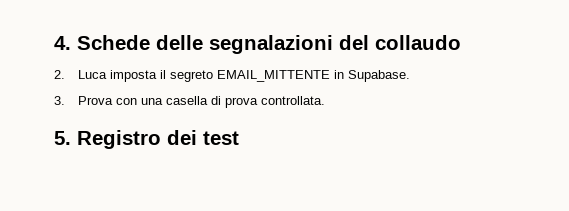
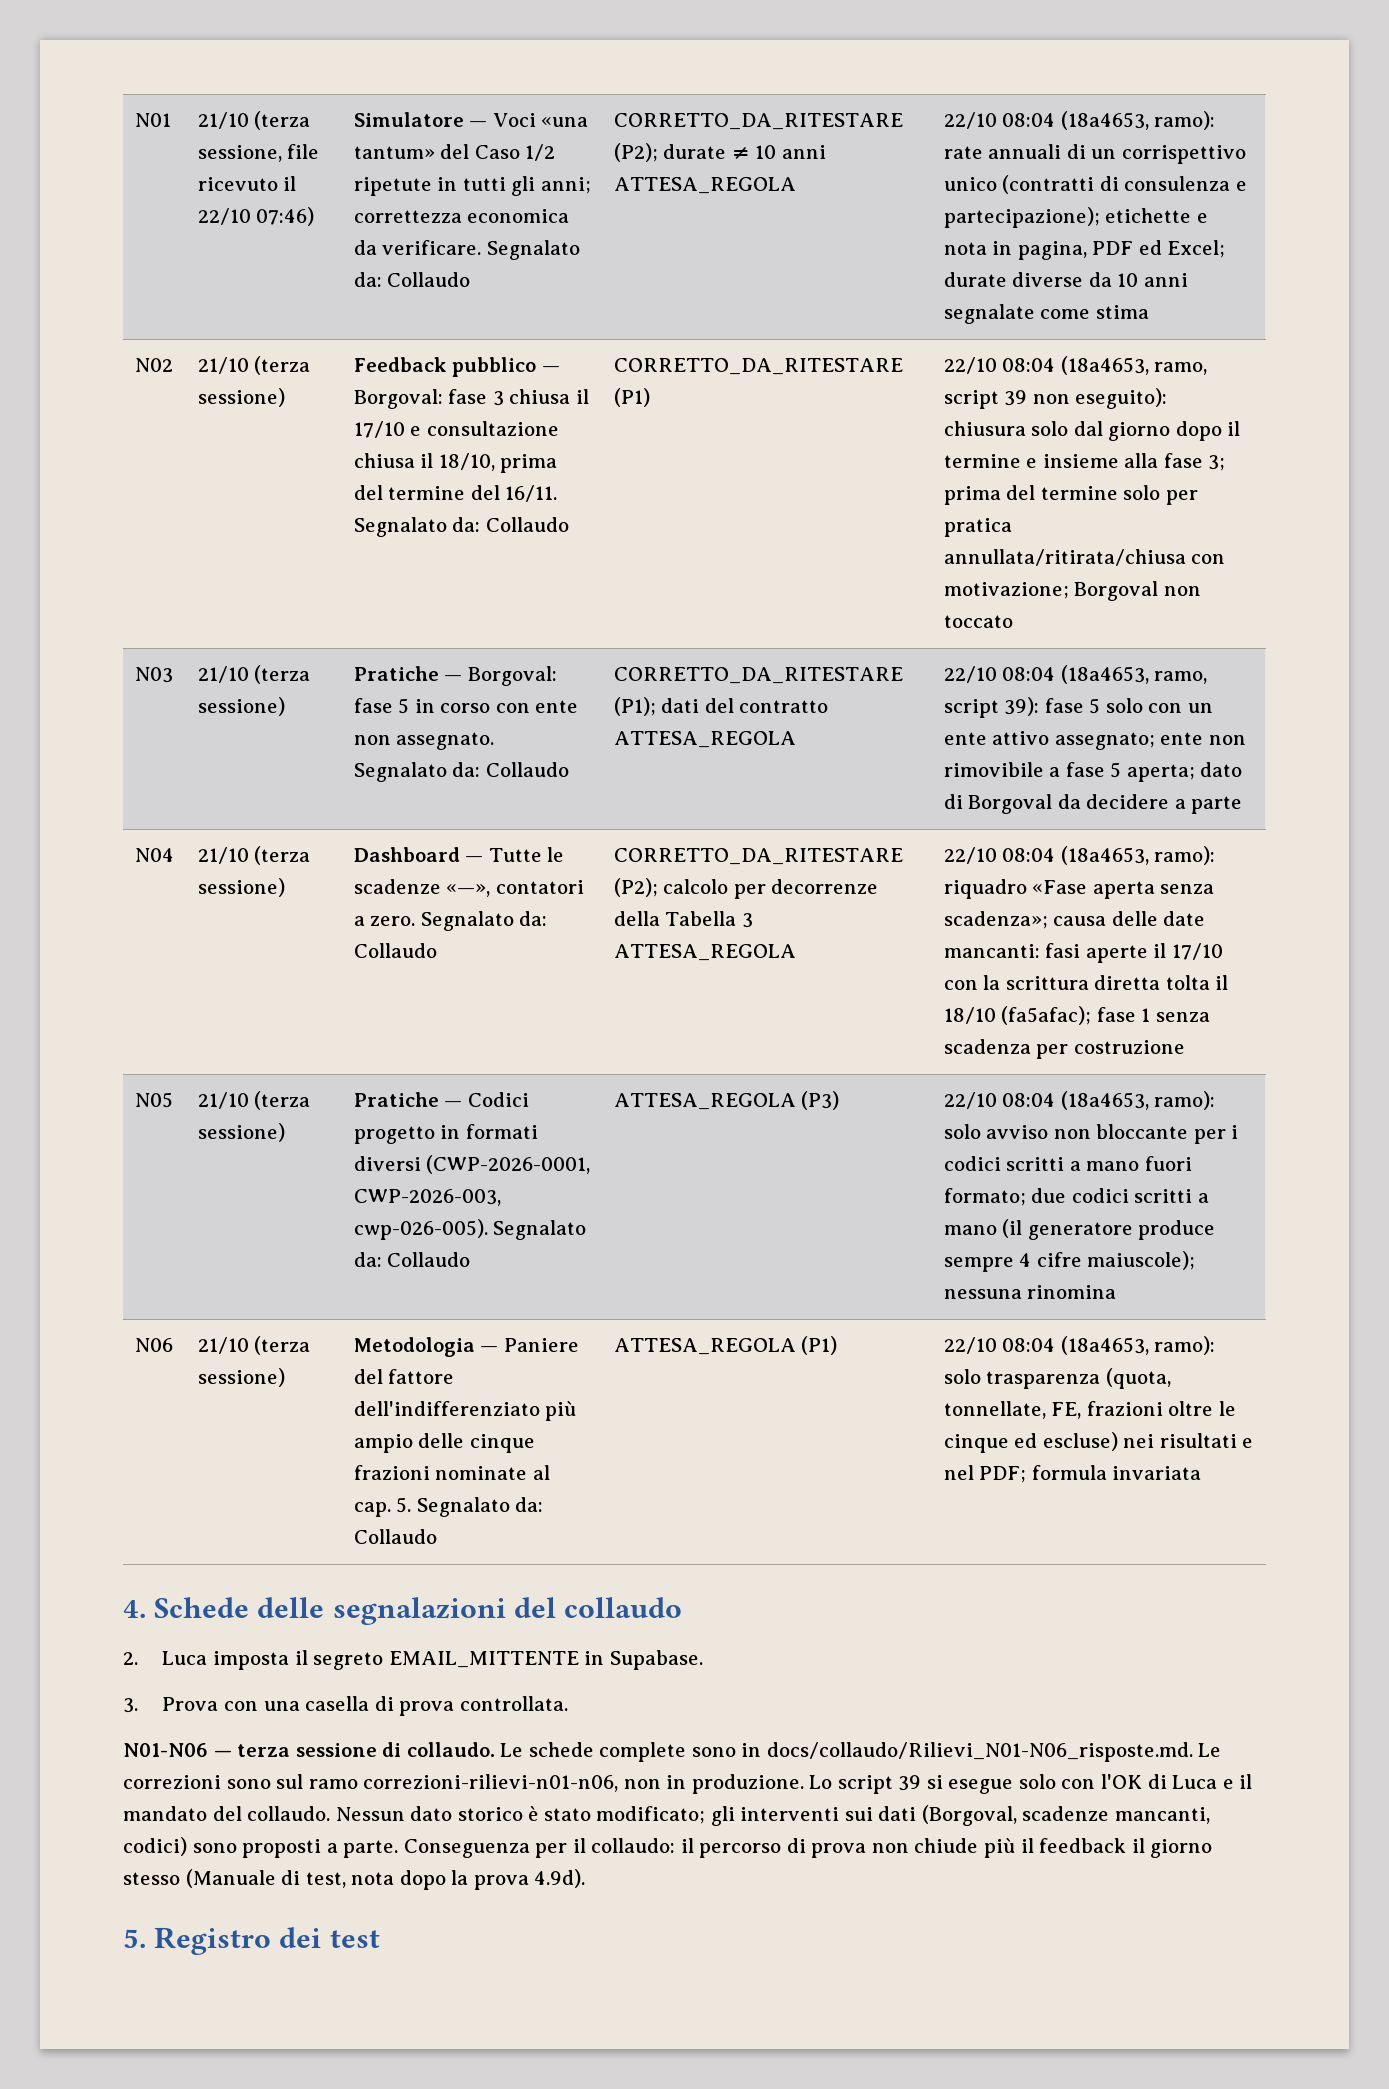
+ N01 | 21/10 (terza sessione, file ricevuto il 22/10 07:46) | Simulatore — Voci «una tantum» del Caso 1/2 ripetute in tutti gli anni; correttezza economica da verificare. Segnalato da: Collaudo | CORRETTO_DA_RITESTARE (P2); durate ≠ 10 anni ATTESA_REGOLA | 22/10 08:04 (18a4653, ramo): rate annuali di un corrispettivo unico (contratti di consulenza e partecipazione); etichette e nota in pagina, PDF ed Excel; durate diverse da 10 anni segnalate come stima
+ N02 | 21/10 (terza sessione) | Feedback pubblico — Borgoval: fase 3 chiusa il 17/10 e consultazione chiusa il 18/10, prima del termine del 16/11. Segnalato da: Collaudo | CORRETTO_DA_RITESTARE (P1) | 22/10 08:04 (18a4653, ramo, script 39 non eseguito): chiusura solo dal giorno dopo il termine e insieme alla fase 3; prima del termine solo per pratica annullata/ritirata/chiusa con motivazione; Borgoval non toccato
+ N03 | 21/10 (terza sessione) | Pratiche — Borgoval: fase 5 in corso con ente non assegnato. Segnalato da: Collaudo | CORRETTO_DA_RITESTARE (P1); dati del contratto ATTESA_REGOLA | 22/10 08:04 (18a4653, ramo, script 39): fase 5 solo con un ente attivo assegnato; ente non rimovibile a fase 5 aperta; dato di Borgoval da decidere a parte
+ N04 | 21/10 (terza sessione) | Dashboard — Tutte le scadenze «—», contatori a zero. Segnalato da: Collaudo | CORRETTO_DA_RITESTARE (P2); calcolo per decorrenze della Tabella 3 ATTESA_REGOLA | 22/10 08:04 (18a4653, ramo): riquadro «Fase aperta senza scadenza»; causa delle date mancanti: fasi aperte il 17/10 con la scrittura diretta tolta il 18/10 (fa5afac); fase 1 senza scadenza per costruzione
+ N05 | 21/10 (terza sessione) | Pratiche — Codici progetto in formati diversi (CWP-2026-0001, CWP-2026-003, cwp-026-005). Segnalato da: Collaudo | ATTESA_REGOLA (P3) | 22/10 08:04 (18a4653, ramo): solo avviso non bloccante per i codici scritti a mano fuori formato; due codici scritti a mano (il generatore produce sempre 4 cifre maiuscole); nessuna rinomina
+ N06 | 21/10 (terza sessione) | Metodologia — Paniere del fattore dell'indifferenziato più ampio delle cinque frazioni nominate al cap. 5. Segnalato da: Collaudo | ATTESA_REGOLA (P1) | 22/10 08:04 (18a4653, ramo): solo trasparenza (quota, tonnellate, FE, frazioni oltre le cinque ed escluse) nei risultati e nel PDF; formula invariata
+ N01-N06 — terza sessione di collaudo. Le schede complete sono in docs/collaudo/Rilievi_N01-N06_risposte.md. Le correzioni sono sul ramo correzioni-rilievi-n01-n06, non in produzione. Lo script 39 si esegue solo con l'OK di Luca e il mandato del collaudo. Nessun dato storico è stato modificato; gli interventi sui dati (Borgoval, scadenze mancanti, codici) sono proposti a parte. Conseguenza per il collaudo: il percorso di prova non chiude più il feedback il giorno stesso (Manuale di test, nota dopo la prova 4.9d).

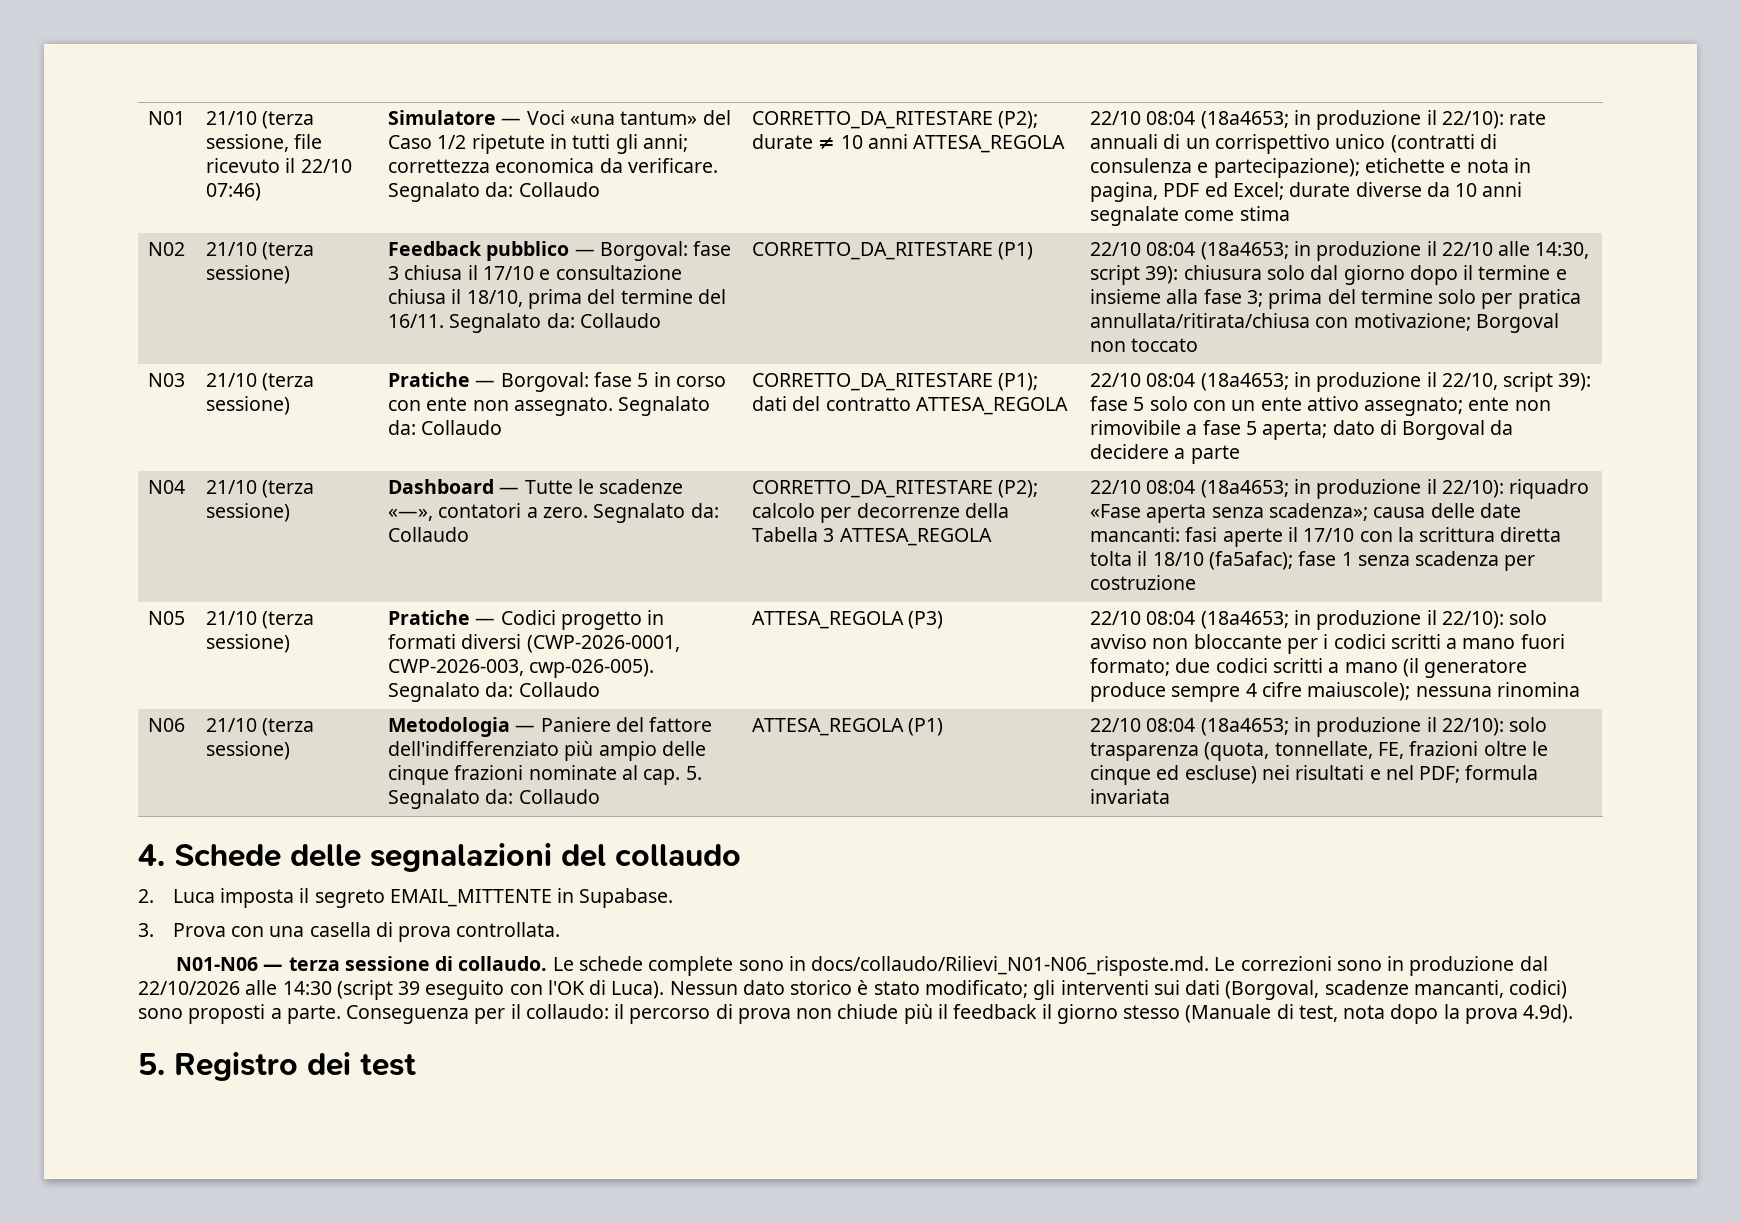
- 22/10 08:04 (18a4653, ramo): rate annuali di un corrispettivo unico (contratti di consulenza e partecipazione); etichette e nota in pagina, PDF ed Excel; durate diverse da 10 anni segnalate come stima
+ 22/10 08:04 (18a4653; in produzione il 22/10): rate annuali di un corrispettivo unico (contratti di consulenza e partecipazione); etichette e nota in pagina, PDF ed Excel; durate diverse da 10 anni segnalate come stima
- 22/10 08:04 (18a4653, ramo, script 39 non eseguito): chiusura solo dal giorno dopo il termine e insieme alla fase 3; prima del termine solo per pratica annullata/ritirata/chiusa con motivazione; Borgoval non toccato
+ 22/10 08:04 (18a4653; in produzione il 22/10 alle 14:30, script 39): chiusura solo dal giorno dopo il termine e insieme alla fase 3; prima del termine solo per pratica annullata/ritirata/chiusa con motivazione; Borgoval non toccato
- 22/10 08:04 (18a4653, ramo, script 39): fase 5 solo con un ente attivo assegnato; ente non rimovibile a fase 5 aperta; dato di Borgoval da decidere a parte
+ 22/10 08:04 (18a4653; in produzione il 22/10, script 39): fase 5 solo con un ente attivo assegnato; ente non rimovibile a fase 5 aperta; dato di Borgoval da decidere a parte
- 22/10 08:04 (18a4653, ramo): riquadro «Fase aperta senza scadenza»; causa delle date mancanti: fasi aperte il 17/10 con la scrittura diretta tolta il 18/10 (fa5afac); fase 1 senza scadenza per costruzione
+ 22/10 08:04 (18a4653; in produzione il 22/10): riquadro «Fase aperta senza scadenza»; causa delle date mancanti: fasi aperte il 17/10 con la scrittura diretta tolta il 18/10 (fa5afac); fase 1 senza scadenza per costruzione
- 22/10 08:04 (18a4653, ramo): solo avviso non bloccante per i codici scritti a mano fuori formato; due codici scritti a mano (il generatore produce sempre 4 cifre maiuscole); nessuna rinomina
+ 22/10 08:04 (18a4653; in produzione il 22/10): solo avviso non bloccante per i codici scritti a mano fuori formato; due codici scritti a mano (il generatore produce sempre 4 cifre maiuscole); nessuna rinomina
- 22/10 08:04 (18a4653, ramo): solo trasparenza (quota, tonnellate, FE, frazioni oltre le cinque ed escluse) nei risultati e nel PDF; formula invariata
+ 22/10 08:04 (18a4653; in produzione il 22/10): solo trasparenza (quota, tonnellate, FE, frazioni oltre le cinque ed escluse) nei risultati e nel PDF; formula invariata
- Le schede complete sono in docs/collaudo/Rilievi_N01-N06_risposte.md. Le correzioni sono sul ramo correzioni-rilievi-n01-n06, non in produzione. Lo script 39 si esegue solo con l'OK di Luca e il mandato del collaudo.
+ Le schede complete sono in docs/collaudo/Rilievi_N01-N06_risposte.md. Le correzioni sono in produzione dal 22/10/2026 alle 14:30 (script 39 eseguito con l'OK di Luca).

